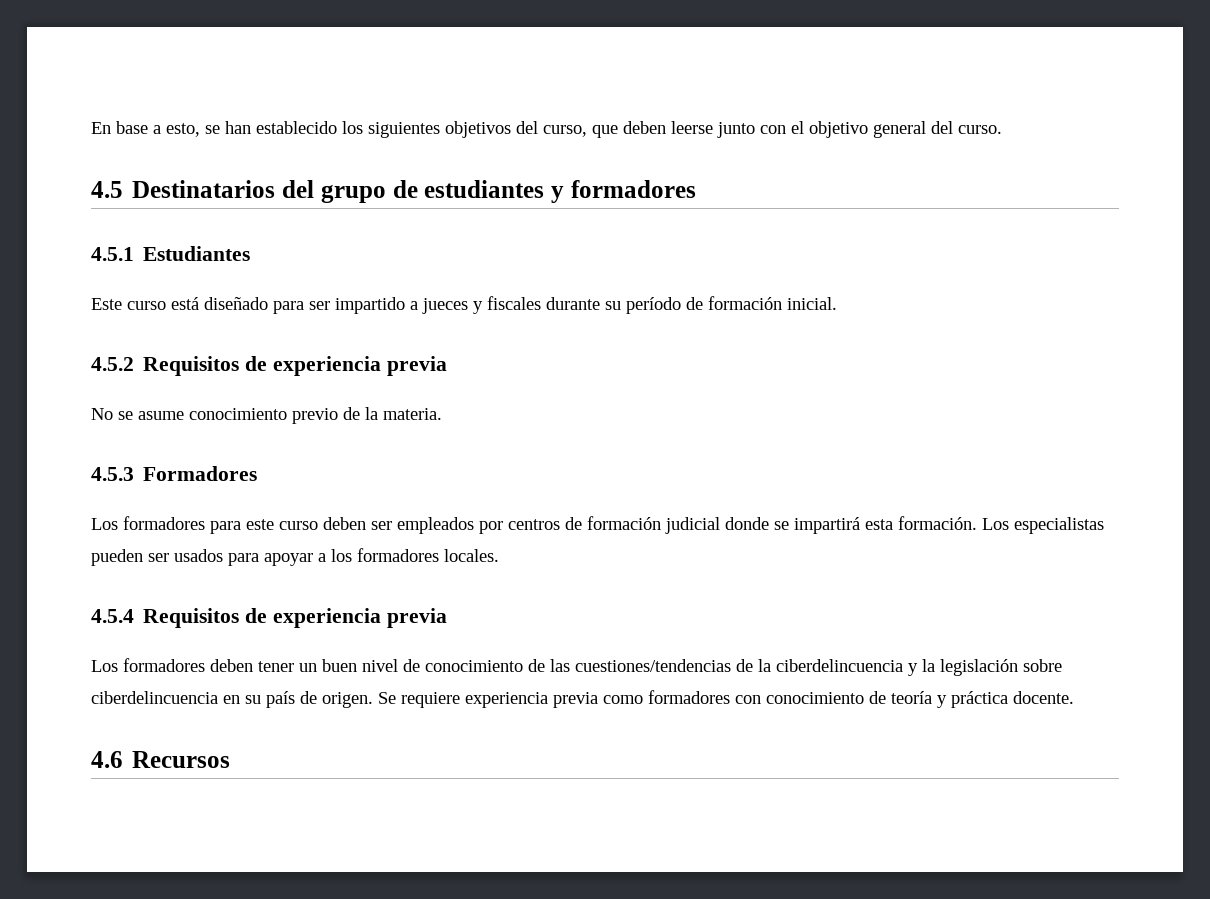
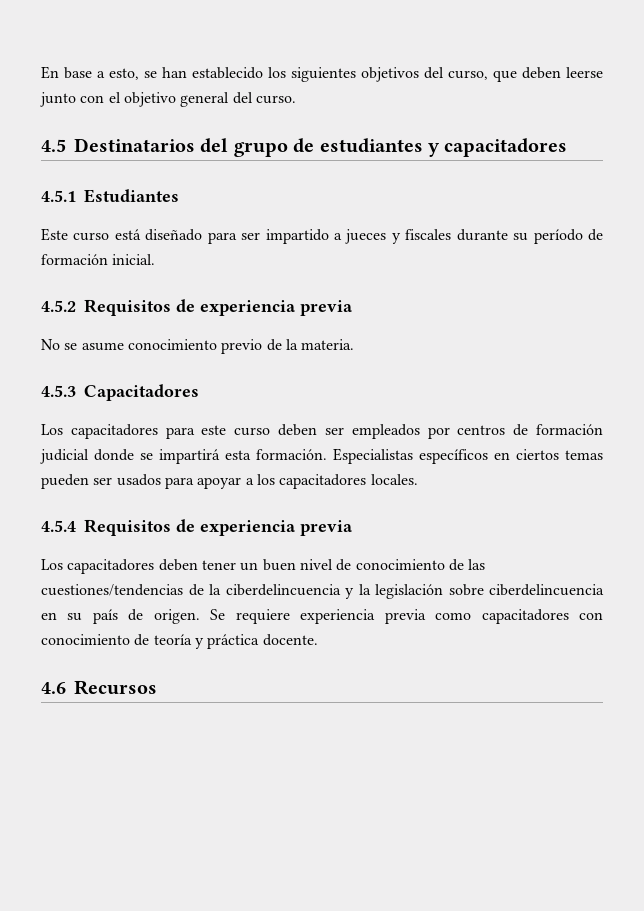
- 4.5 Destinatarios del grupo de estudiantes y formadores
+ 4.5 Destinatarios del grupo de estudiantes y capacitadores
- 4.5.3 Formadores
- Los formadores para este curso deben ser empleados por centros de formación judicial donde se impartirá esta formación.
+ 4.5.3 Capacitadores
+ Los capacitadores para este curso deben ser empleados por centros de formación judicial donde se impartirá esta formación.
- Los especialistas pueden ser usados para apoyar a los formadores locales.
+ Especialistas específicos en ciertos temas pueden ser usados para apoyar a los capacitadores locales.
- Los formadores deben tener un buen nivel de conocimiento de las cuestiones/tendencias de la ciberdelincuencia y la legislación sobre ciberdelincuencia en su país de origen.
+ Los capacitadores deben tener un buen nivel de conocimiento de las cuestiones/tendencias de la ciberdelincuencia y la legislación sobre ciberdelincuencia en su país de origen.
- Se requiere experiencia previa como formadores con conocimiento de teoría y práctica docente.
+ Se requiere experiencia previa como capacitadores con conocimiento de teoría y práctica docente.

